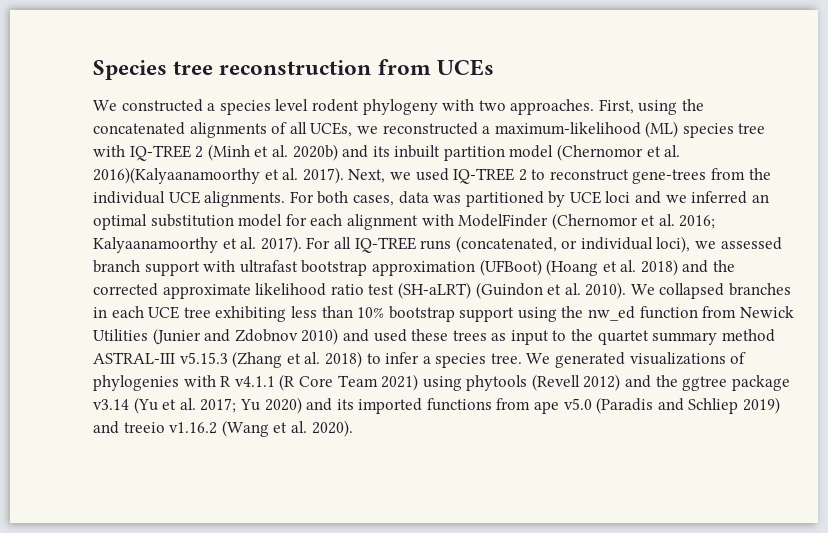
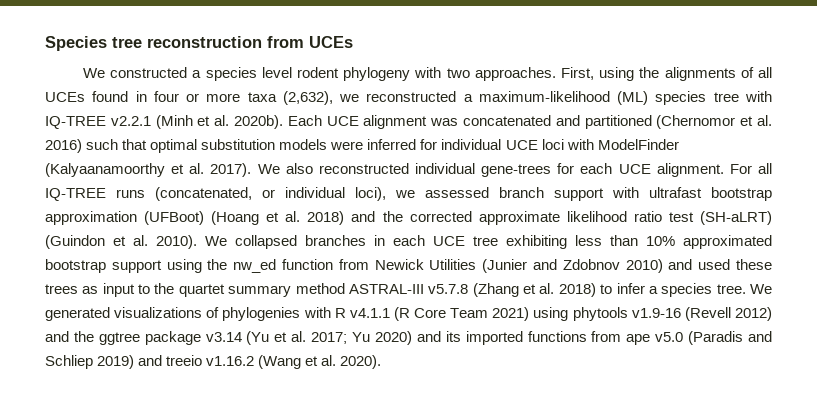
- First, using the concatenated alignments of all UCEs, we reconstructed a maximum-likelihood (ML) species tree with IQ-TREE 2 (Minh et al. 2020b) and its inbuilt partition model (Chernomor et al. 2016)(Kalyaanamoorthy et al. 2017). Next, we used IQ-TREE 2 to reconstruct gene-trees from the individual UCE alignments. For both cases, data was partitioned by UCE loci and we inferred an optimal substitution model for each alignment with ModelFinder (Chernomor et al. 2016; Kalyaanamoorthy et al. 2017).
+ First, using the alignments of all UCEs found in four or more taxa (2,632), we reconstructed a maximum-likelihood (ML) species tree with IQ-TREE v2.2.1 (Minh et al. 2020b). Each UCE alignment was concatenated and partitioned (Chernomor et al. 2016) such that optimal substitution models were inferred for individual UCE loci with ModelFinder (Kalyaanamoorthy et al. 2017). We also reconstructed individual gene-trees for each UCE alignment.
- We collapsed branches in each UCE tree exhibiting less than 10% bootstrap support using the nw_ed function from Newick Utilities (Junier and Zdobnov 2010) and used these trees as input to the quartet summary method ASTRAL-III v5.15.3 (Zhang et al. 2018) to infer a species tree.
+ We collapsed branches in each UCE tree exhibiting less than 10% approximated bootstrap support using the nw_ed function from Newick Utilities (Junier and Zdobnov 2010) and used these trees as input to the quartet summary method ASTRAL-III v5.7.8 (Zhang et al. 2018) to infer a species tree.
- We generated visualizations of phylogenies with R v4.1.1 (R Core Team 2021) using phytools (Revell 2012) and the ggtree package v3.14 (Yu et al. 2017; Yu 2020) and its imported functions from ape v5.0 (Paradis and Schliep 2019) and treeio v1.16.2 (Wang et al. 2020).
+ We generated visualizations of phylogenies with R v4.1.1 (R Core Team 2021) using phytools v1.9-16 (Revell 2012) and the ggtree package v3.14 (Yu et al. 2017; Yu 2020) and its imported functions from ape v5.0 (Paradis and Schliep 2019) and treeio v1.16.2 (Wang et al. 2020).

